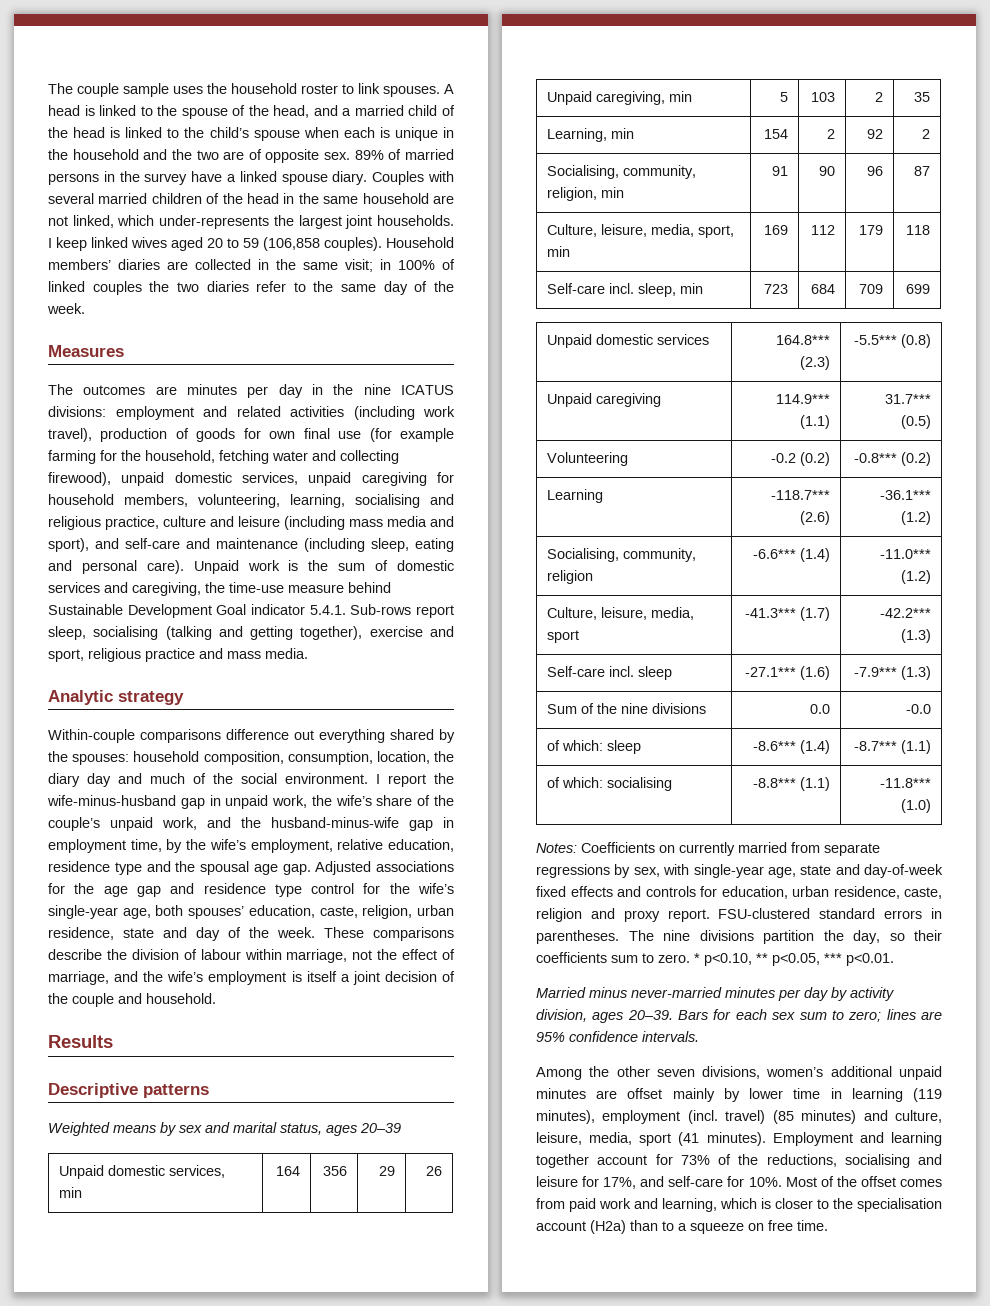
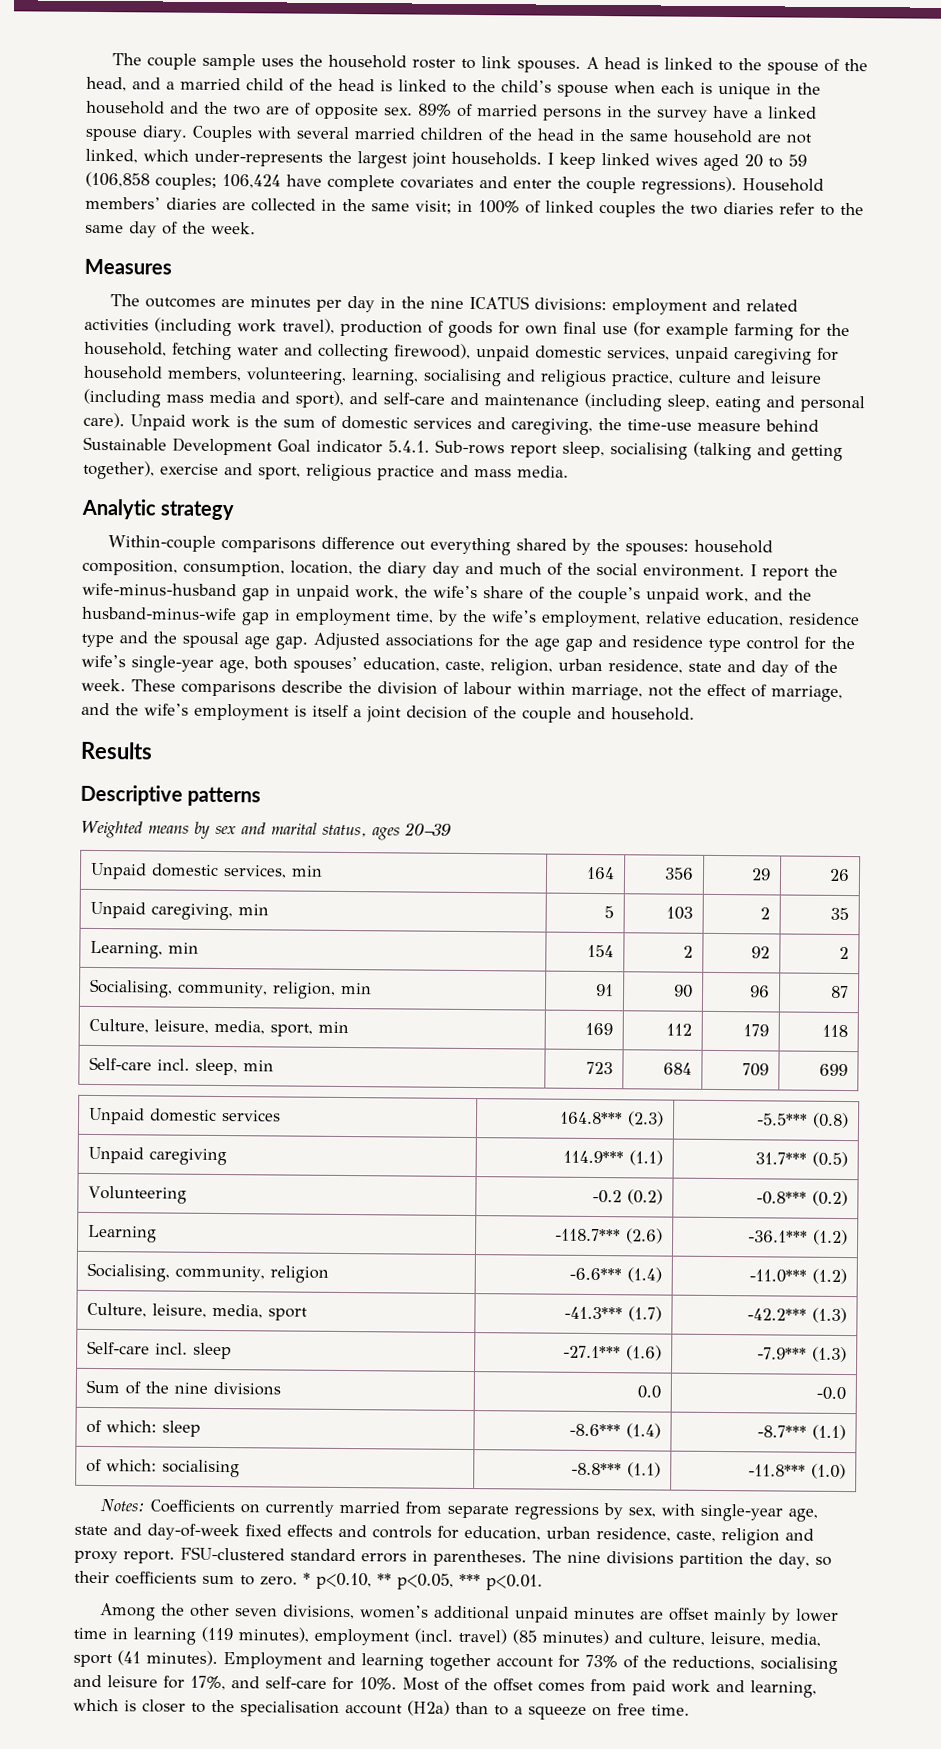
- I keep linked wives aged 20 to 59 (106,858 couples).
+ I keep linked wives aged 20 to 59 (106,858 couples; 106,424 have complete covariates and enter the couple regressions).
- Married minus never-married minutes per day by activity division, ages 20–39. Bars for each sex sum to zero; lines are 95% confidence intervals.

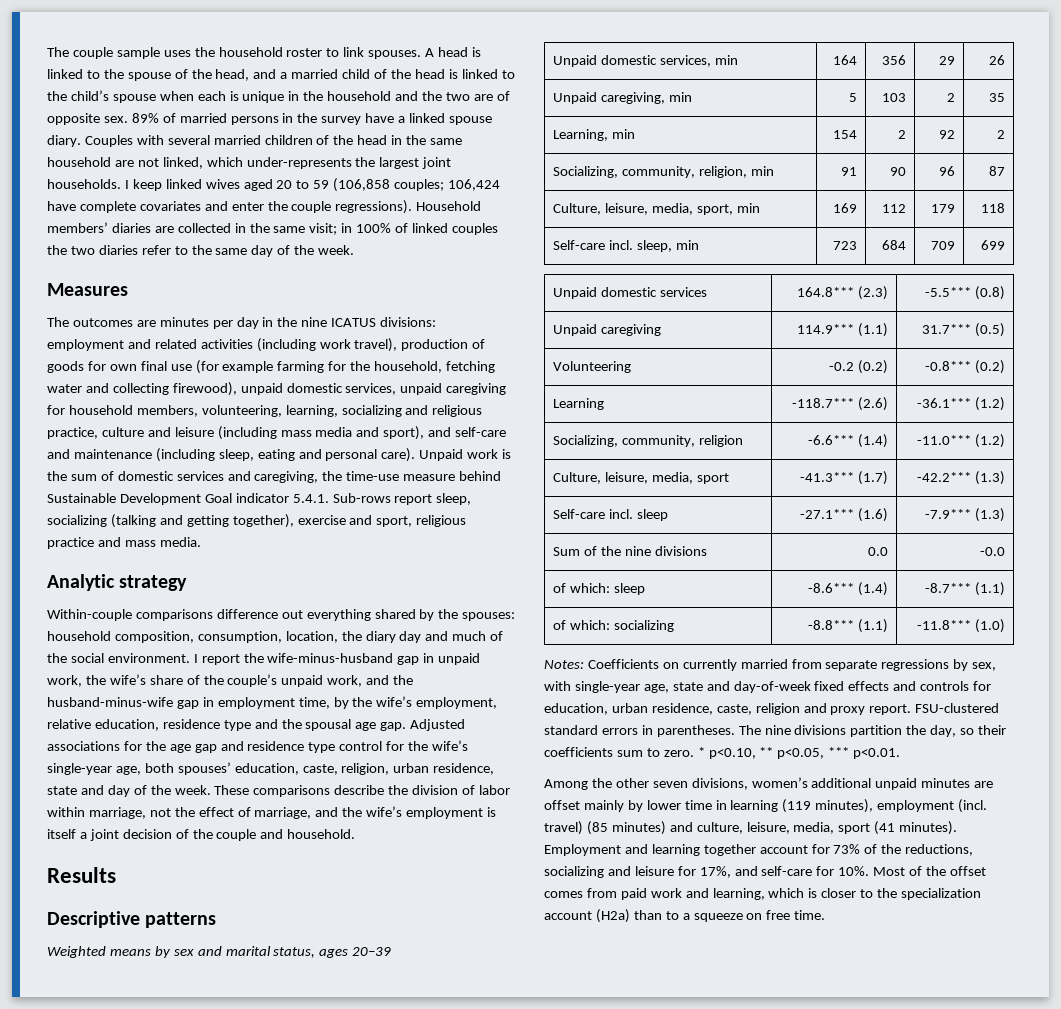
- employment and related activities (including work travel), production of goods for own final use (for example farming for the household, fetching water and collecting firewood), unpaid domestic services, unpaid caregiving for household members, volunteering, learning, socialising and religious practice, culture and leisure (including mass media and sport), and self-care and maintenance (including sleep, eating and personal care).
+ employment and related activities (including work travel), production of goods for own final use (for example farming for the household, fetching water and collecting firewood), unpaid domestic services, unpaid caregiving for household members, volunteering, learning, socializing and religious practice, culture and leisure (including mass media and sport), and self-care and maintenance (including sleep, eating and personal care).
- Unpaid work is the sum of domestic services and caregiving, the time-use measure behind Sustainable Development Goal indicator 5.4.1. Sub-rows report sleep, socialising (talking and getting together), exercise and sport, religious practice and mass media.
+ Unpaid work is the sum of domestic services and caregiving, the time-use measure behind Sustainable Development Goal indicator 5.4.1. Sub-rows report sleep, socializing (talking and getting together), exercise and sport, religious practice and mass media.
- These comparisons describe the division of labour within marriage, not the effect of marriage, and the wife’s employment is itself a joint decision of the couple and household.
+ These comparisons describe the division of labor within marriage, not the effect of marriage, and the wife’s employment is itself a joint decision of the couple and household.
- Socialising, community, religion, min | 91 | 90 | 96 | 87
+ Socializing, community, religion, min | 91 | 90 | 96 | 87
- Socialising, community, religion | -6.6*** (1.4) | -11.0*** (1.2)
+ Socializing, community, religion | -6.6*** (1.4) | -11.0*** (1.2)
- of which: socialising | -8.8*** (1.1) | -11.8*** (1.0)
+ of which: socializing | -8.8*** (1.1) | -11.8*** (1.0)
- Employment and learning together account for 73% of the reductions, socialising and leisure for 17%, and self-care for 10%.
+ Employment and learning together account for 73% of the reductions, socializing and leisure for 17%, and self-care for 10%.
- Most of the offset comes from paid work and learning, which is closer to the specialisation account (H2a) than to a squeeze on free time.
+ Most of the offset comes from paid work and learning, which is closer to the specialization account (H2a) than to a squeeze on free time.

